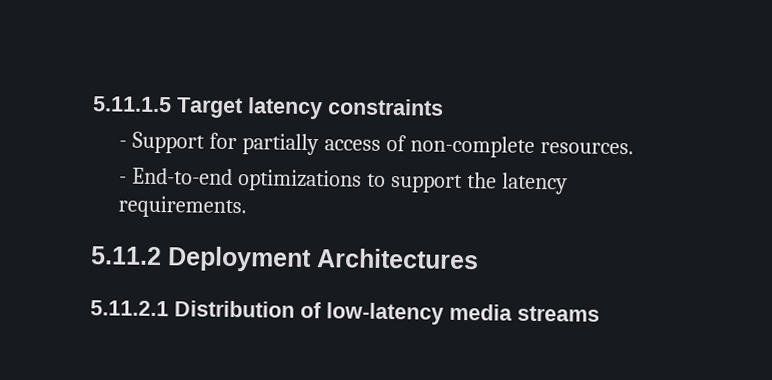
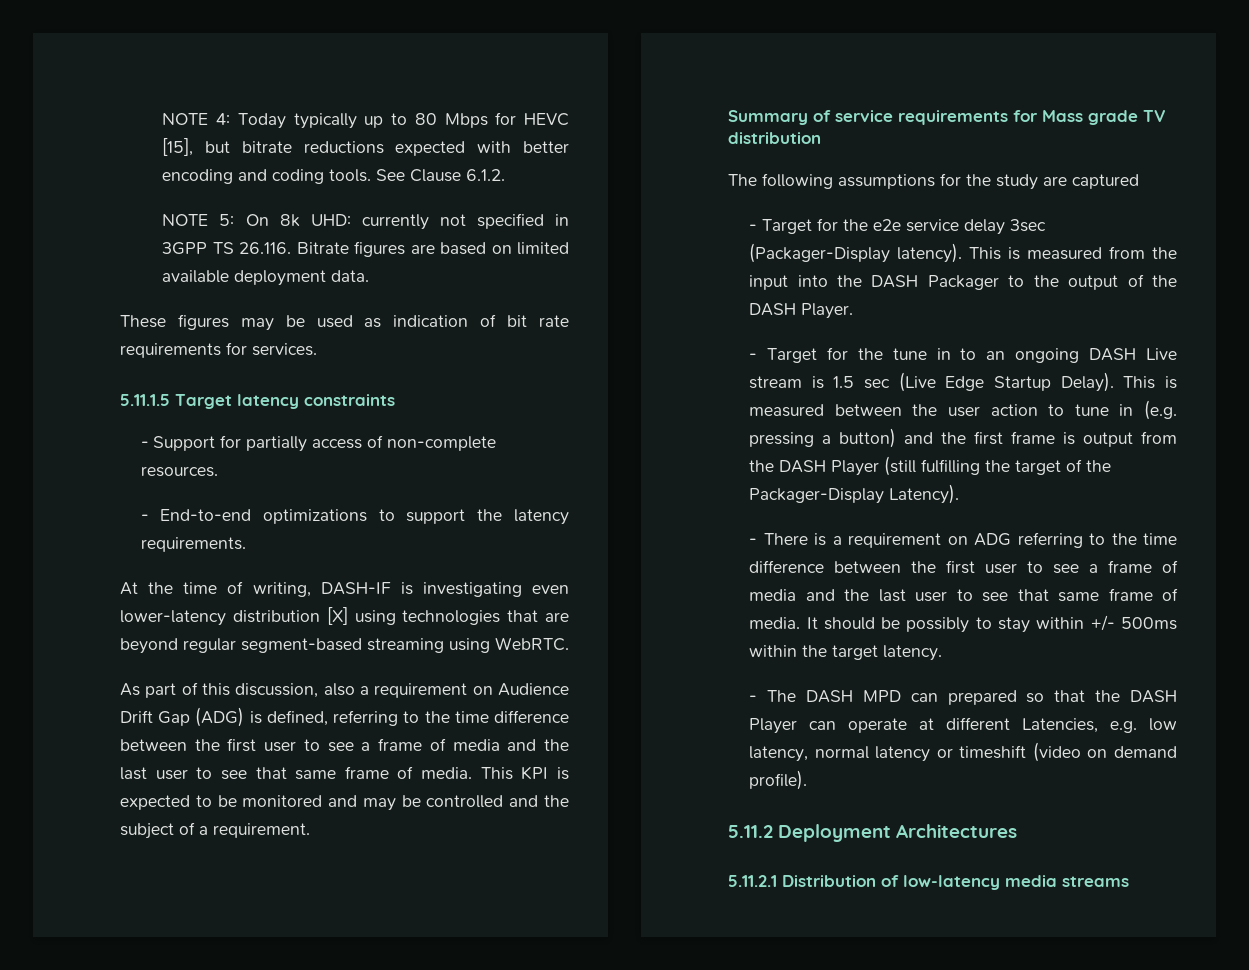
+ NOTE 4: Today typically up to 80 Mbps for HEVC [15], but bitrate reductions expected with better encoding and coding tools. See Clause 6.1.2.
+ NOTE 5: On 8k UHD: currently not specified in 3GPP TS 26.116. Bitrate figures are based on limited available deployment data.
+ These figures may be used as indication of bit rate requirements for services.
+ At the time of writing, DASH-IF is investigating even lower-latency distribution [X] using technologies that are beyond regular segment-based streaming using WebRTC.
+ As part of this discussion, also a requirement on Audience Drift Gap (ADG) is defined, referring to the time difference between the first user to see a frame of media and the last user to see that same frame of media. This KPI is expected to be monitored and may be controlled and the subject of a requirement.
+ Summary of service requirements for Mass grade TV distribution
+ The following assumptions for the study are captured
+ - Target for the e2e service delay 3sec (Packager-Display latency). This is measured from the input into the DASH Packager to the output of the DASH Player.
+ - Target for the tune in to an ongoing DASH Live stream is 1.5 sec (Live Edge Startup Delay). This is measured between the user action to tune in (e.g. pressing a button) and the first frame is output from the DASH Player (still fulfilling the target of the Packager-Display Latency).
+ - There is a requirement on ADG referring to the time difference between the first user to see a frame of media and the last user to see that same frame of media. It should be possibly to stay within +/- 500ms within the target latency.
+ - The DASH MPD can prepared so that the DASH Player can operate at different Latencies, e.g. low latency, normal latency or timeshift (video on demand profile).

